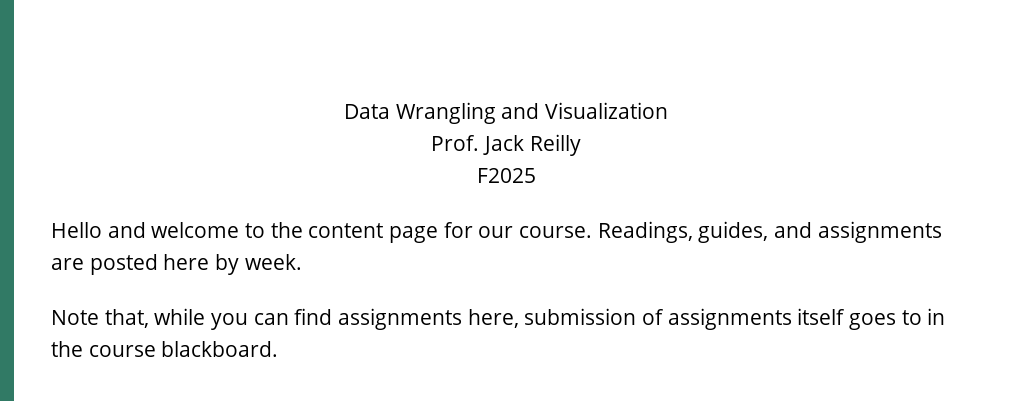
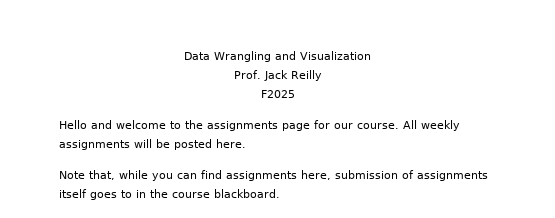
- Hello and welcome to the content page for our course.
+ Hello and welcome to the assignments page for our course.
- Readings, guides, and assignments are posted here by week.
+ All weekly assignments will be posted here.

